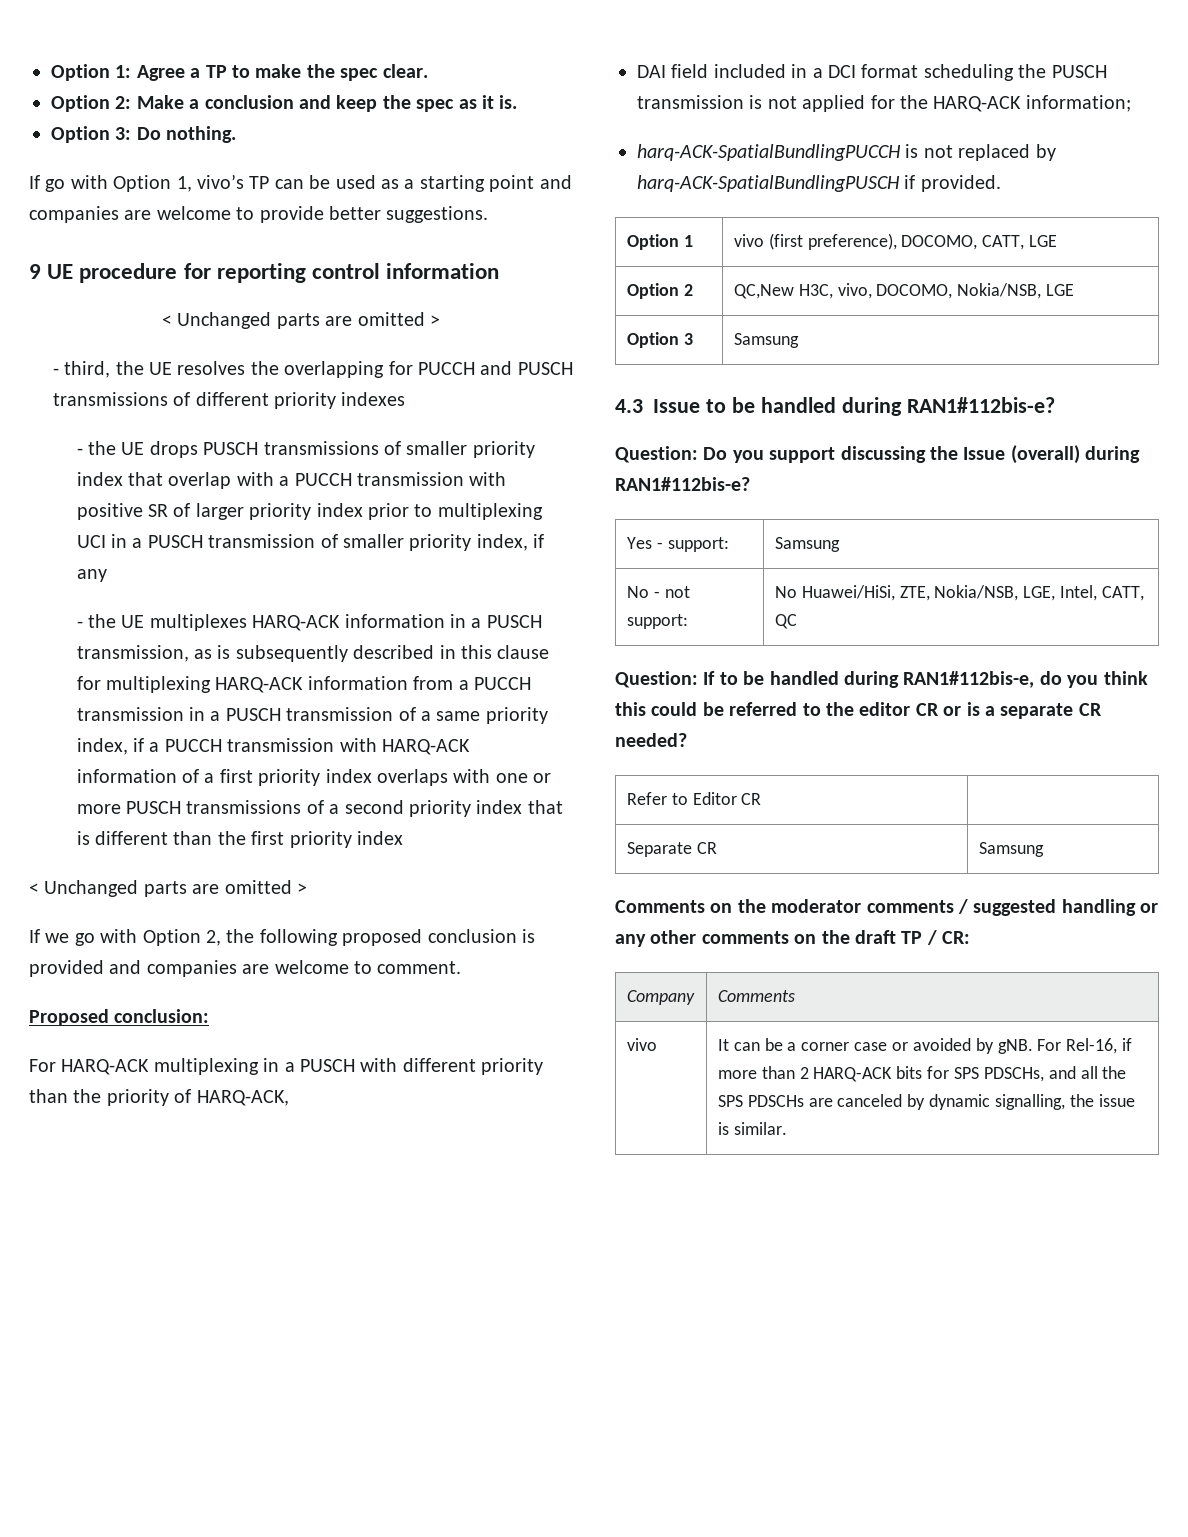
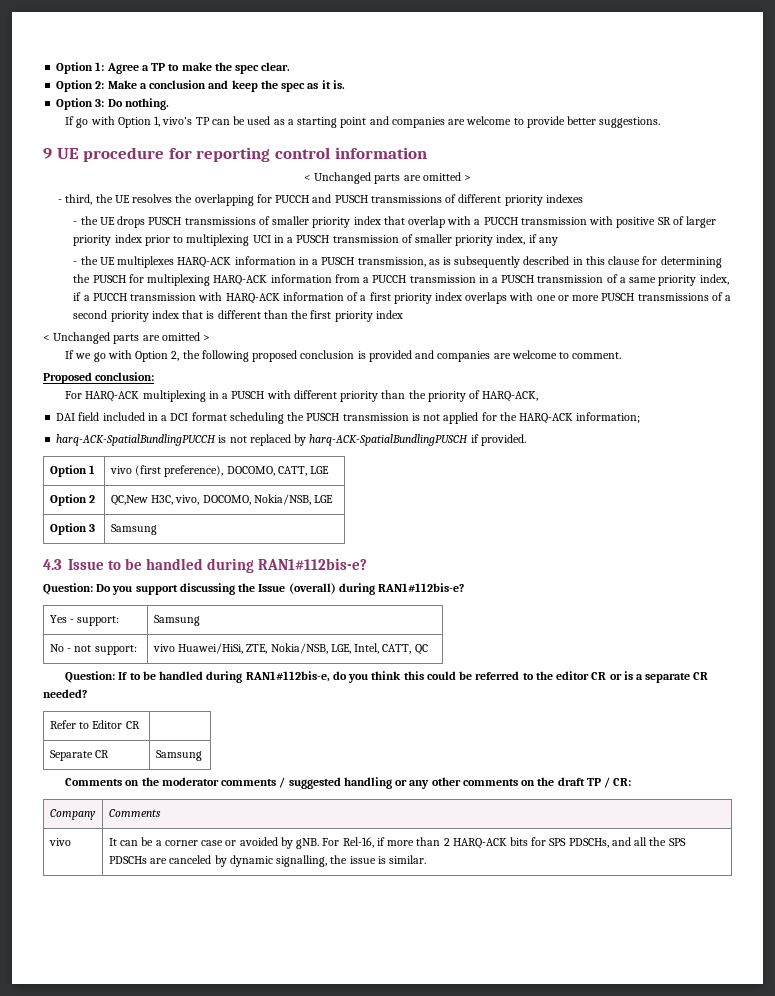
- - the UE multiplexes HARQ-ACK information in a PUSCH transmission, as is subsequently described in this clause for multiplexing HARQ-ACK information from a PUCCH transmission in a PUSCH transmission of a same priority index, if a PUCCH transmission with HARQ-ACK information of a first priority index overlaps with one or more PUSCH transmissions of a second priority index that is different than the first priority index
+ - the UE multiplexes HARQ-ACK information in a PUSCH transmission, as is subsequently described in this clause for determining the PUSCH for multiplexing HARQ-ACK information from a PUCCH transmission in a PUSCH transmission of a same priority index, if a PUCCH transmission with HARQ-ACK information of a first priority index overlaps with one or more PUSCH transmissions of a second priority index that is different than the first priority index
- No - not support: | No Huawei/HiSi, ZTE, Nokia/NSB, LGE, Intel, CATT, QC
+ No - not support: | vivo Huawei/HiSi, ZTE, Nokia/NSB, LGE, Intel, CATT, QC

